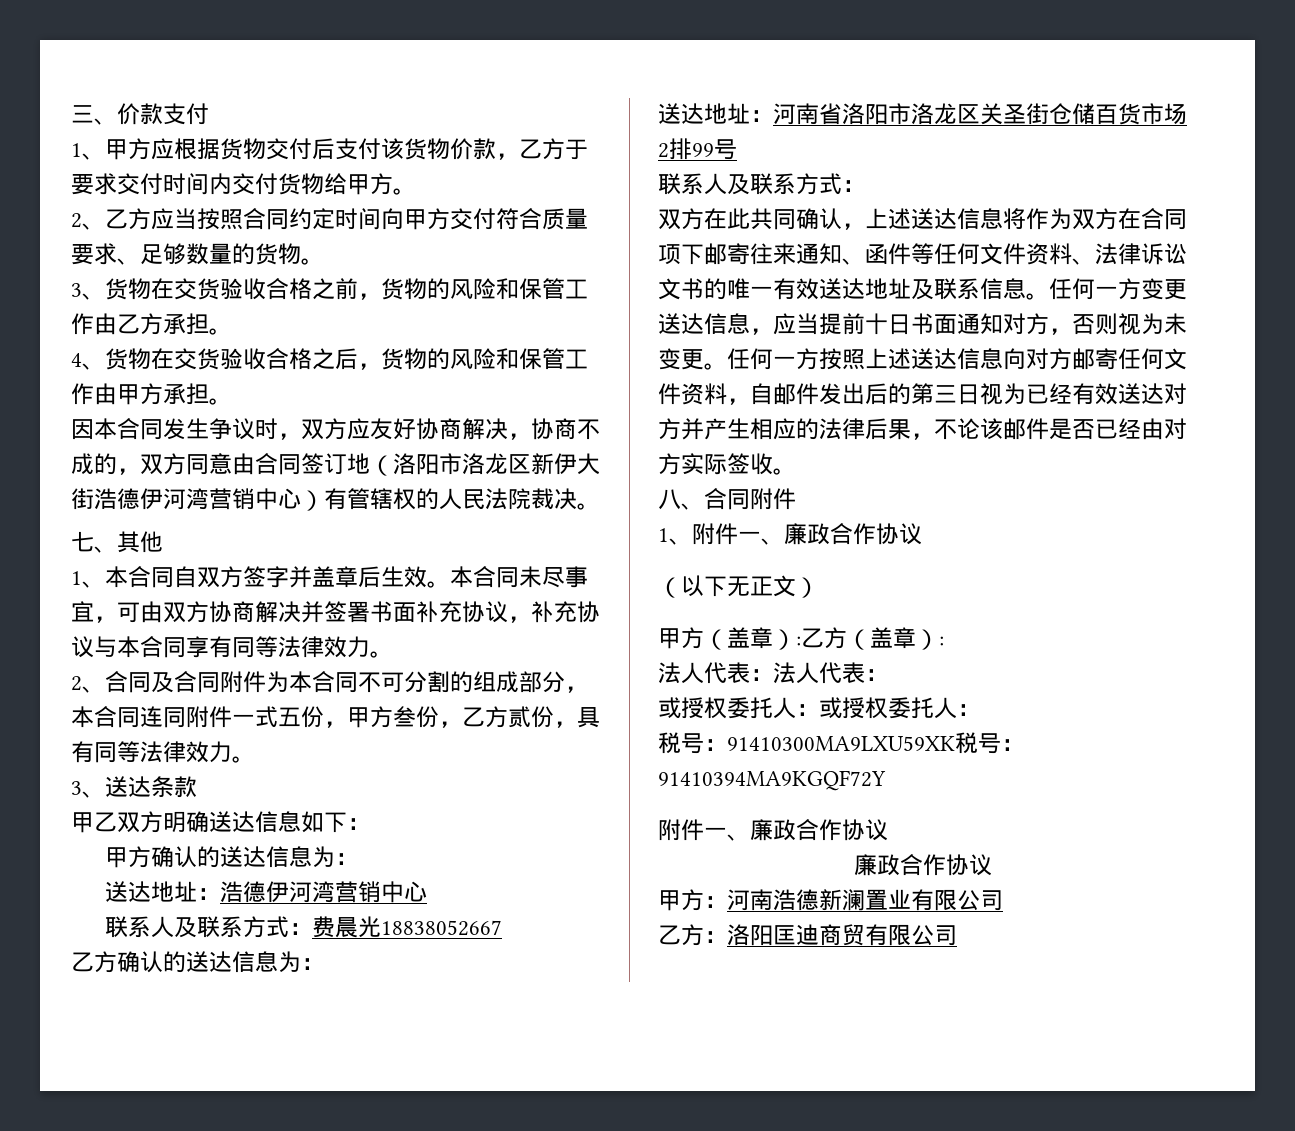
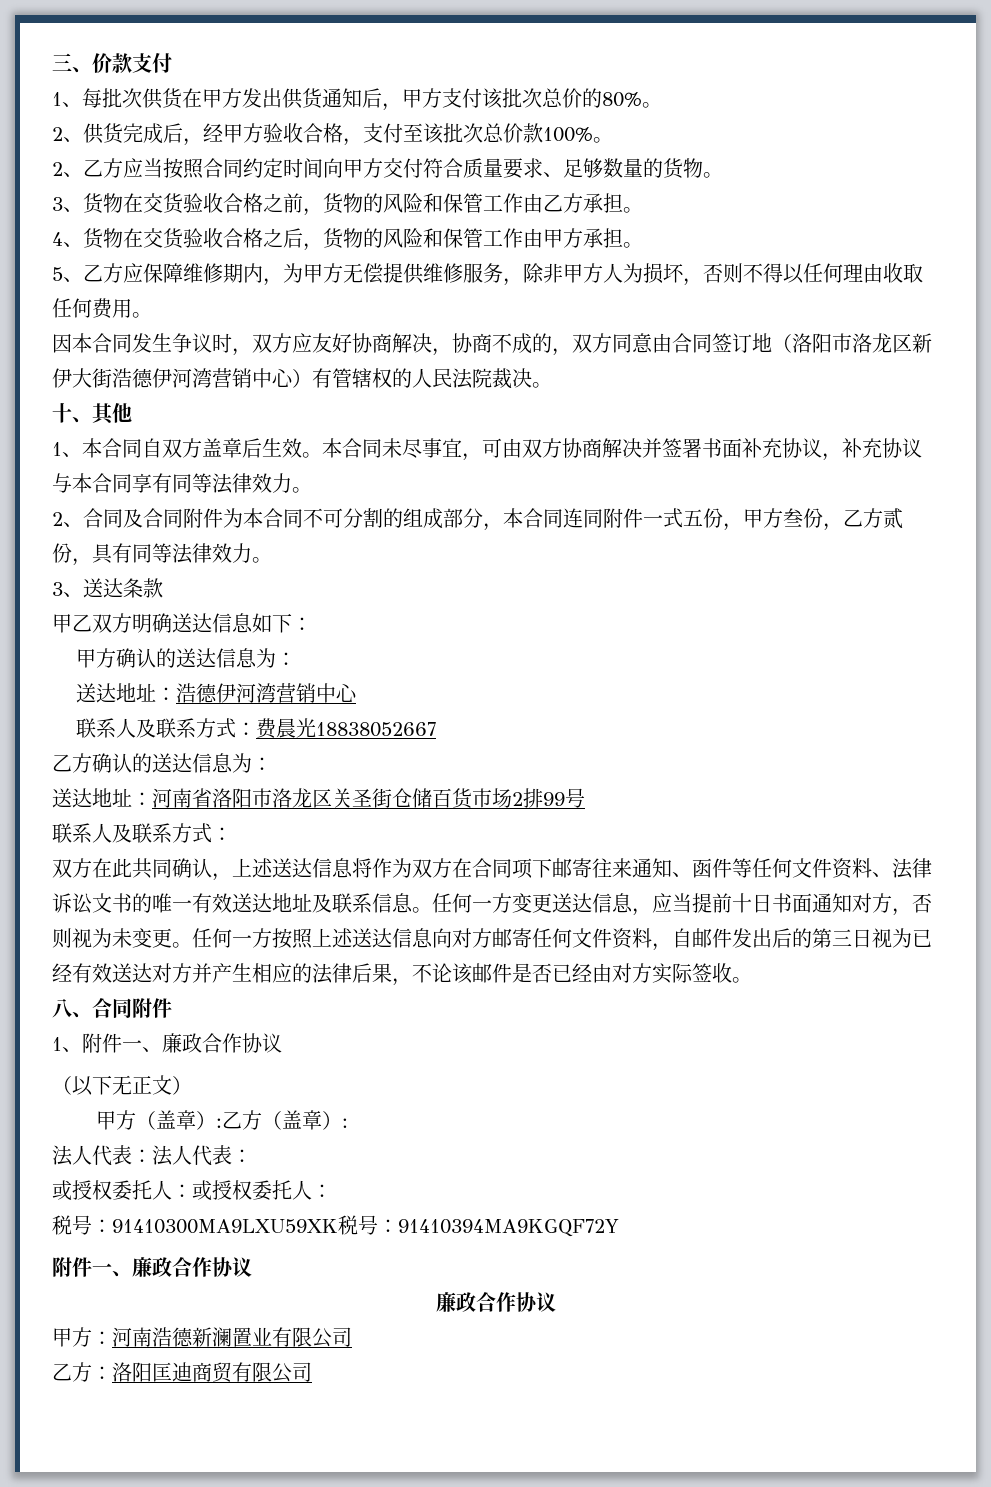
- 1、甲方应根据货物交付后支付该货物价款，乙方于要求交付时间内交付货物给甲方。
+ 1、每批次供货在甲方发出供货通知后，甲方支付该批次总价的80%。
+ 2、供货完成后，经甲方验收合格，支付至该批次总价款100%。
+ 5、乙方应保障维修期内，为甲方无偿提供维修服务，除非甲方人为损坏，否则不得以任何理由收取任何费用。
- 七、其他
+ 十、其他
- 1、本合同自双方签字并盖章后生效。
+ 1、本合同自双方盖章后生效。

